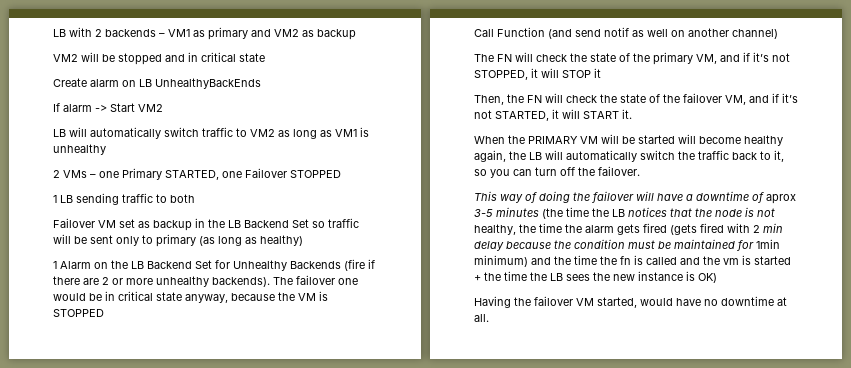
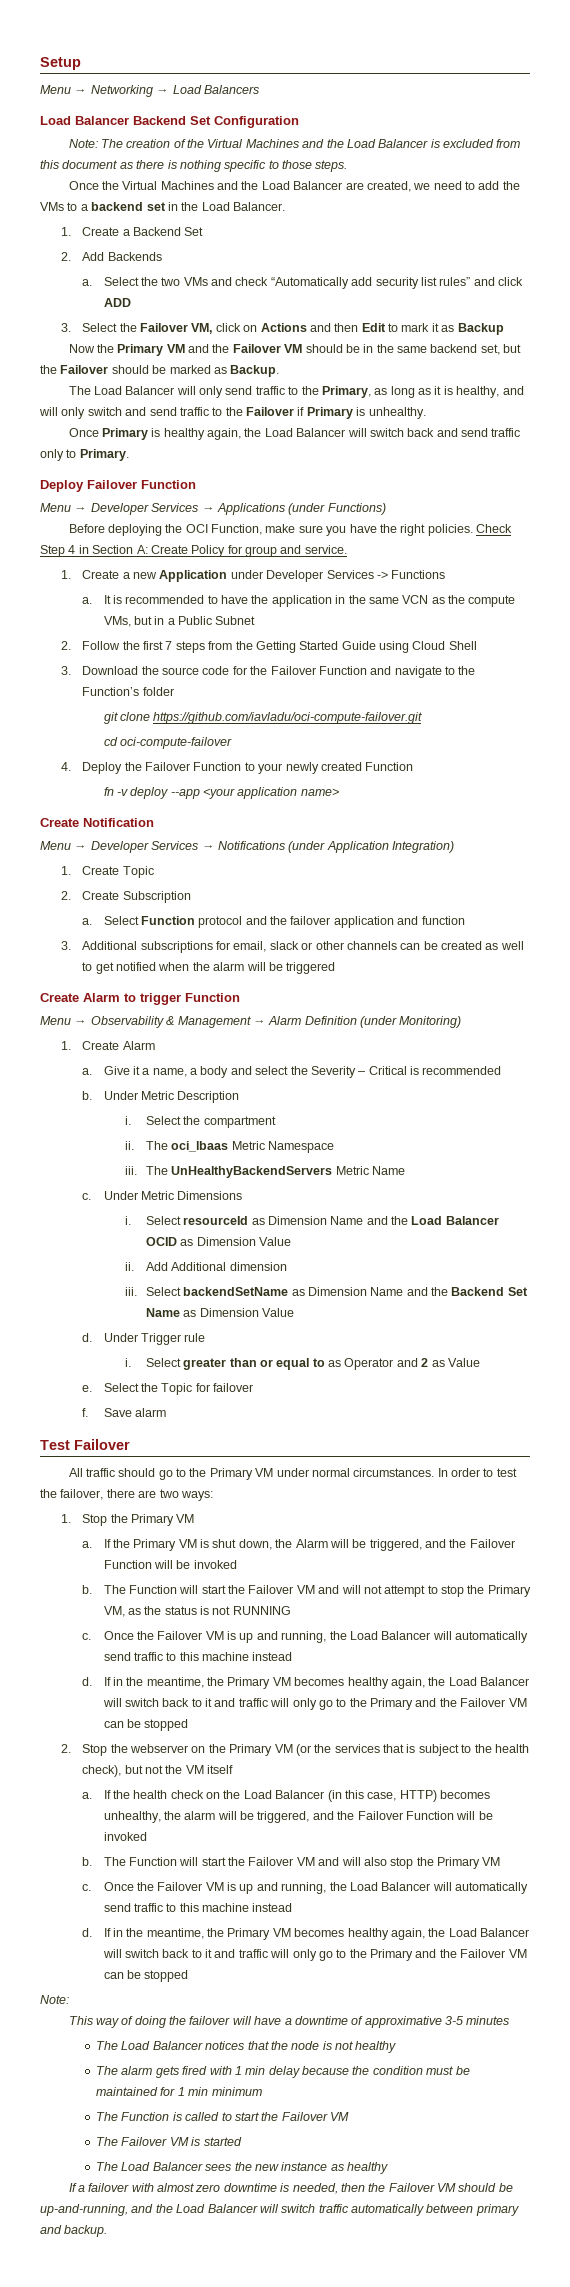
- LB with 2 backends – VM1 as primary and VM2 as backup
- VM2 will be stopped and in critical state
- Create alarm on LB UnhealthyBackEnds
- If alarm -> Start VM2
- LB will automatically switch traffic to VM2 as long as VM1 is unhealthy
- 2 VMs – one Primary STARTED, one Failover STOPPED
- 1 LB sending traffic to both
- Failover VM set as backup in the LB Backend Set so traffic will be sent only to primary (as long as healthy)
- 1 Alarm on the LB Backend Set for Unhealthy Backends (fire if there are 2 or more unhealthy backends). The failover one would be in critical state anyway, because the VM is STOPPED
- Call Function (and send notif as well on another channel)
- The FN will check the state of the primary VM, and if it’s not STOPPED, it will STOP it
- Then, the FN will check the state of the failover VM, and if it’s not STARTED, it will START it.
- When the PRIMARY VM will be started will become healthy again, the LB will automatically switch the traffic back to it, so you can turn off the failover.
+ Setup
+ Menu → Networking → Load Balancers
+ Load Balancer Backend Set Configuration
+ Note: The creation of the Virtual Machines and the Load Balancer is excluded from this document as there is nothing specific to those steps.
+ Once the Virtual Machines and the Load Balancer are created, we need to add the VMs to a backend set in the Load Balancer.
+ 1. Create a Backend Set
+ 2. Add Backends
+ a. Select the two VMs and check “Automatically add security list rules” and click ADD
+ 3. Select the Failover VM, click on Actions and then Edit to mark it as Backup
+ Now the Primary VM and the Failover VM should be in the same backend set, but the Failover should be marked as Backup.
+ The Load Balancer will only send traffic to the Primary, as long as it is healthy, and will only switch and send traffic to the Failover if Primary is unhealthy.
+ Once Primary is healthy again, the Load Balancer will switch back and send traffic only to Primary.
+ Deploy Failover Function
+ Menu → Developer Services → Applications (under Functions)
+ Before deploying the OCI Function, make sure you have the right policies. Check Step 4 in Section A: Create Policy for group and service.
+ 1. Create a new Application under Developer Services -> Functions
+ a. It is recommended to have the application in the same VCN as the compute VMs, but in a Public Subnet
+ 2. Follow the first 7 steps from the Getting Started Guide using Cloud Shell
+ 3. Download the source code for the Failover Function and navigate to the Function’s folder
+ git clone https://github.com/iavladu/oci-compute-failover.git
+ cd oci-compute-failover
+ 4. Deploy the Failover Function to your newly created Function
+ fn -v deploy --app <your application name>
+ Create Notification
+ Menu → Developer Services → Notifications (under Application Integration)
+ 1. Create Topic
+ 2. Create Subscription
+ a. Select Function protocol and the failover application and function
+ 3. Additional subscriptions for email, slack or other channels can be created as well to get notified when the alarm will be triggered
+ Create Alarm to trigger Function
+ Menu → Observability & Management → Alarm Definition (under Monitoring)
+ 1. Create Alarm
+ a. Give it a name, a body and select the Severity – Critical is recommended
+ b. Under Metric Description
+ i. Select the compartment
+ ii. The oci_lbaas Metric Namespace
+ iii. The UnHealthyBackendServers Metric Name
+ c. Under Metric Dimensions
+ i. Select resourceId as Dimension Name and the Load Balancer OCID as Dimension Value
+ ii. Add Additional dimension
+ iii. Select backendSetName as Dimension Name and the Backend Set Name as Dimension Value
+ d. Under Trigger rule
+ i. Select greater than or equal to as Operator and 2 as Value
+ e. Select the Topic for failover
+ f. Save alarm
+ Test Failover
+ All traffic should go to the Primary VM under normal circumstances. In order to test the failover, there are two ways:
+ 1. Stop the Primary VM
+ a. If the Primary VM is shut down, the Alarm will be triggered, and the Failover Function will be invoked
+ b. The Function will start the Failover VM and will not attempt to stop the Primary VM, as the status is not RUNNING
+ c. Once the Failover VM is up and running, the Load Balancer will automatically send traffic to this machine instead
+ d. If in the meantime, the Primary VM becomes healthy again, the Load Balancer will switch back to it and traffic will only go to the Primary and the Failover VM can be stopped
+ 2. Stop the webserver on the Primary VM (or the services that is subject to the health check), but not the VM itself
+ a. If the health check on the Load Balancer (in this case, HTTP) becomes unhealthy, the alarm will be triggered, and the Failover Function will be invoked
+ b. The Function will start the Failover VM and will also stop the Primary VM
+ c. Once the Failover VM is up and running, the Load Balancer will automatically send traffic to this machine instead
+ d. If in the meantime, the Primary VM becomes healthy again, the Load Balancer will switch back to it and traffic will only go to the Primary and the Failover VM can be stopped
+ Note:
- This way of doing the failover will have a downtime of aprox 3-5 minutes (the time the LB notices that the node is not healthy, the time the alarm gets fired (gets fired with 2 min delay because the condition must be maintained for 1min minimum) and the time the fn is called and the vm is started + the time the LB sees the new instance is OK)
- Having the failover VM started, would have no downtime at all.
+ This way of doing the failover will have a downtime of approximative 3-5 minutes
+ The Load Balancer notices that the node is not healthy
+ The alarm gets fired with 1 min delay because the condition must be maintained for 1 min minimum
+ The Function is called to start the Failover VM
+ The Failover VM is started
+ The Load Balancer sees the new instance as healthy
+ If a failover with almost zero downtime is needed, then the Failover VM should be up-and-running, and the Load Balancer will switch traffic automatically between primary and backup.

